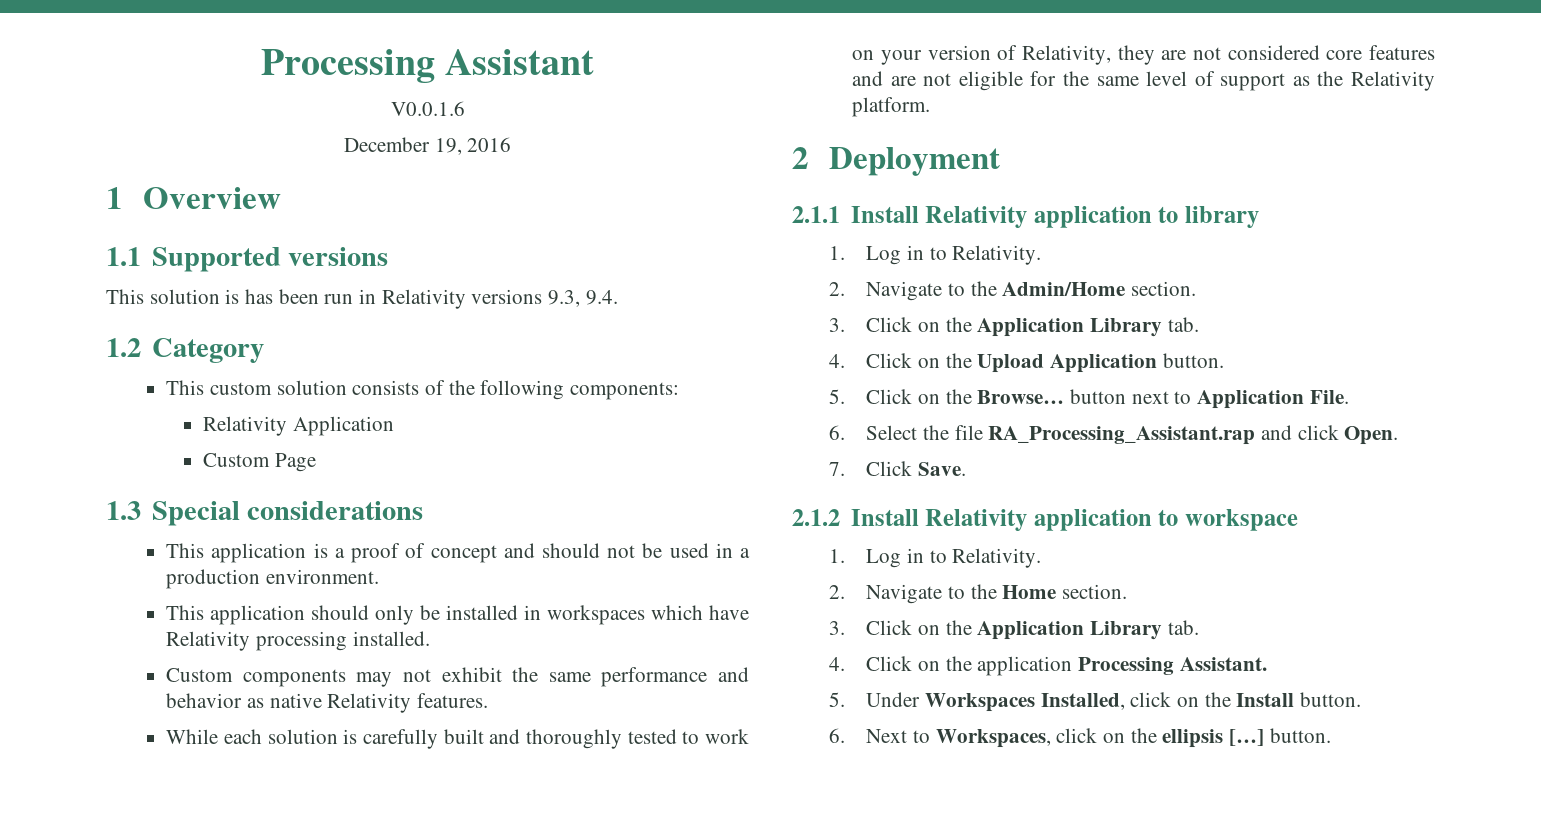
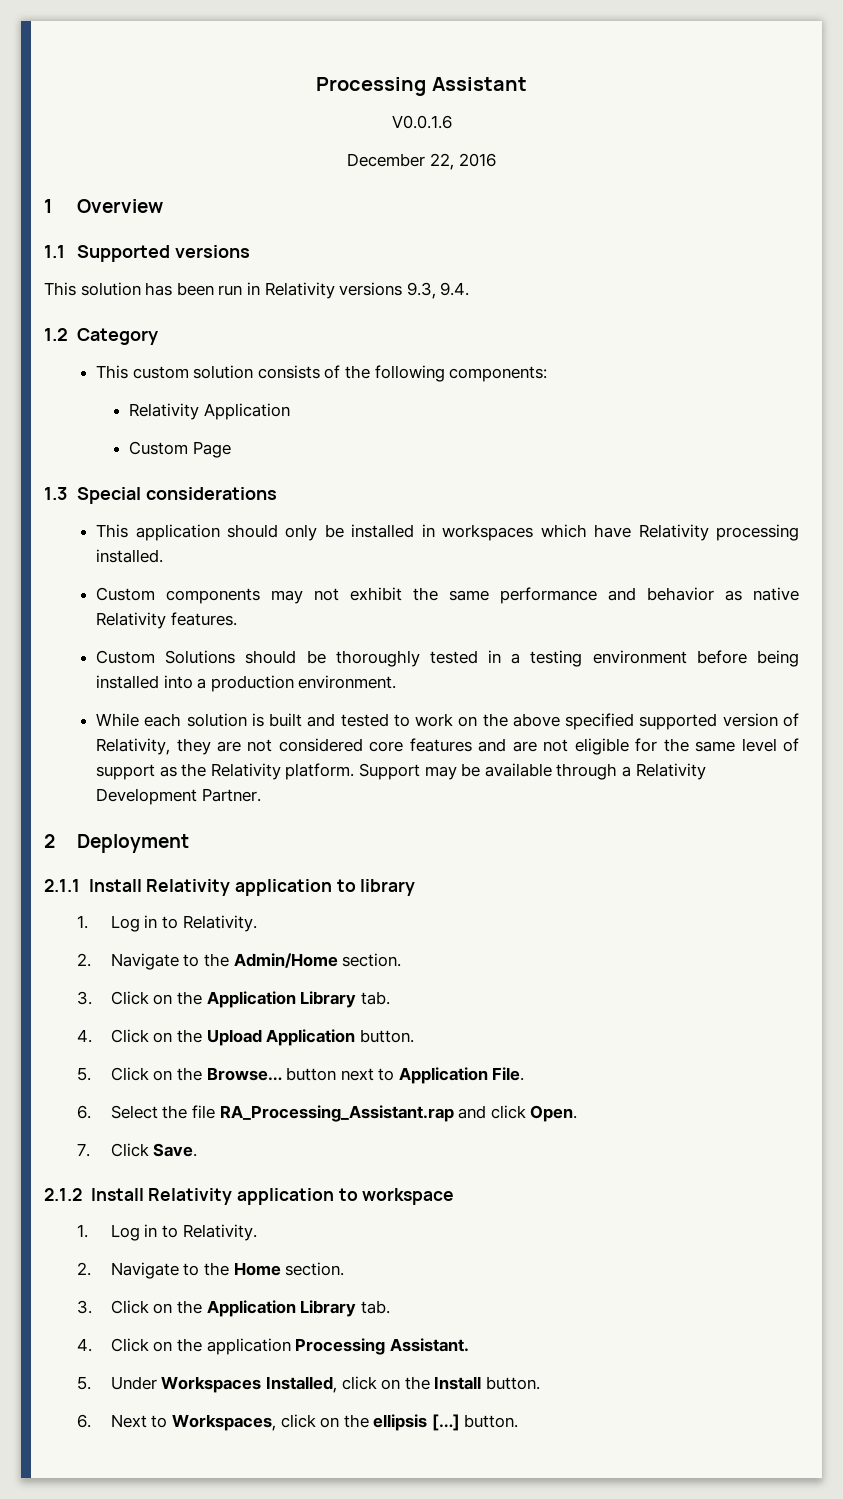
- December 19, 2016
+ December 22, 2016
- This solution is has been run in Relativity versions 9.3, 9.4.
+ This solution has been run in Relativity versions 9.3, 9.4.
- This application is a proof of concept and should not be used in a production environment.
+ Custom Solutions should be thoroughly tested in a testing environment before being installed into a production environment.
- While each solution is carefully built and thoroughly tested to work on your version of Relativity, they are not considered core features and are not eligible for the same level of support as the Relativity platform.
+ While each solution is built and tested to work on the above specified supported version of Relativity, they are not considered core features and are not eligible for the same level of support as the Relativity platform. Support may be available through a Relativity Development Partner.

